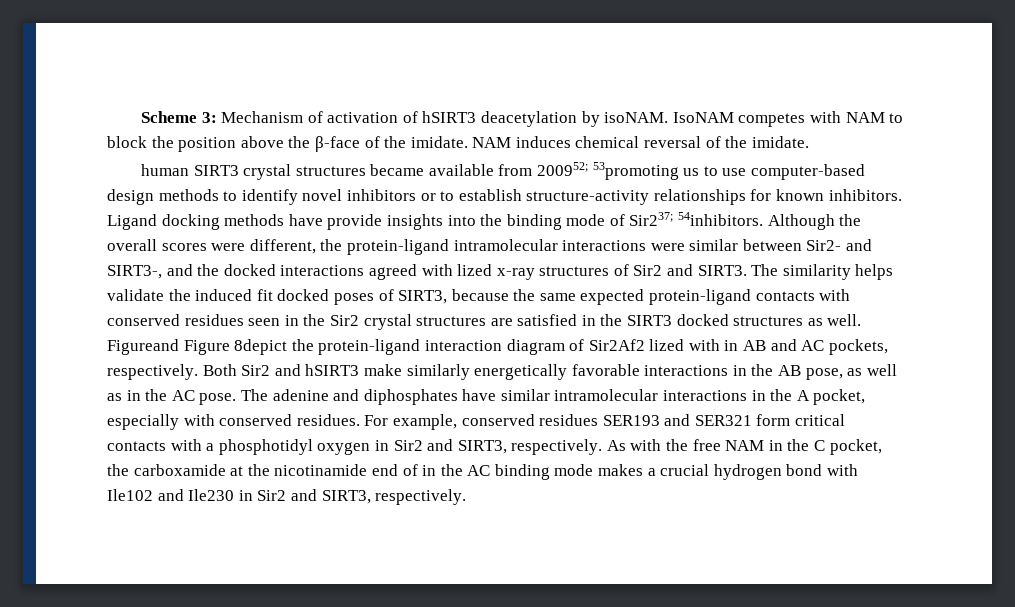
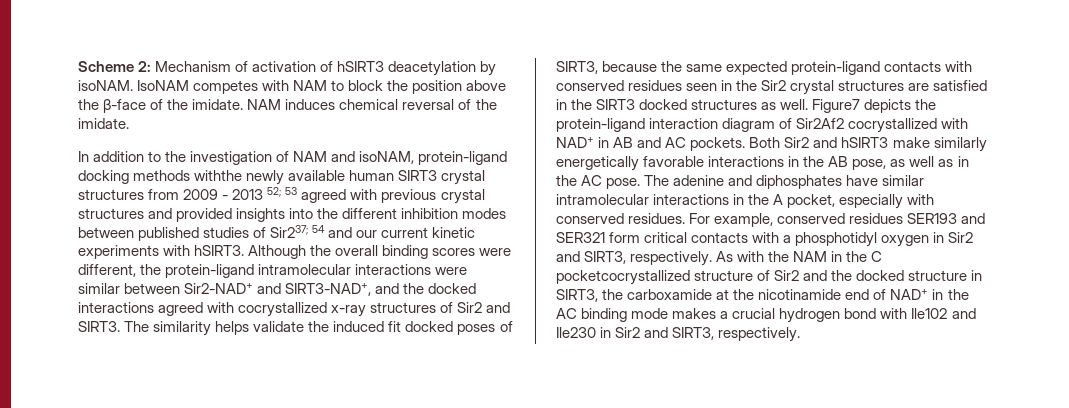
- Scheme 3: Mechanism of activation of hSIRT3 deacetylation by isoNAM.
+ Scheme 2: Mechanism of activation of hSIRT3 deacetylation by isoNAM.
- human SIRT3 crystal structures became available from 200952; 53promoting us to use computer-based design methods to identify novel inhibitors or to establish structure-activity relationships for known inhibitors. Ligand docking methods have provide insights into the binding mode of Sir237; 54inhibitors.
+ In addition to the investigation of NAM and isoNAM, protein-ligand docking methods withthe newly available human SIRT3 crystal structures from 2009 - 2013 52; 53 agreed with previous crystal structures and provided insights into the different inhibition modes between published studies of Sir237; 54 and our current kinetic experiments with hSIRT3.
- Although the overall scores were different, the protein-ligand intramolecular interactions were similar between Sir2- and SIRT3-, and the docked interactions agreed with lized x-ray structures of Sir2 and SIRT3.
+ Although the overall binding scores were different, the protein-ligand intramolecular interactions were similar between Sir2-NAD+ and SIRT3-NAD+, and the docked interactions agreed with cocrystallized x-ray structures of Sir2 and SIRT3.
- Figureand Figure 8depict the protein-ligand interaction diagram of Sir2Af2 lized with in AB and AC pockets, respectively.
+ Figure7 depicts the protein-ligand interaction diagram of Sir2Af2 cocrystallized with NAD+ in AB and AC pockets.
- As with the free NAM in the C pocket, the carboxamide at the nicotinamide end of in the AC binding mode makes a crucial hydrogen bond with Ile102 and Ile230 in Sir2 and SIRT3, respectively.
+ As with the NAM in the C pocketcocrystallized structure of Sir2 and the docked structure in SIRT3, the carboxamide at the nicotinamide end of NAD+ in the AC binding mode makes a crucial hydrogen bond with Ile102 and Ile230 in Sir2 and SIRT3, respectively.

